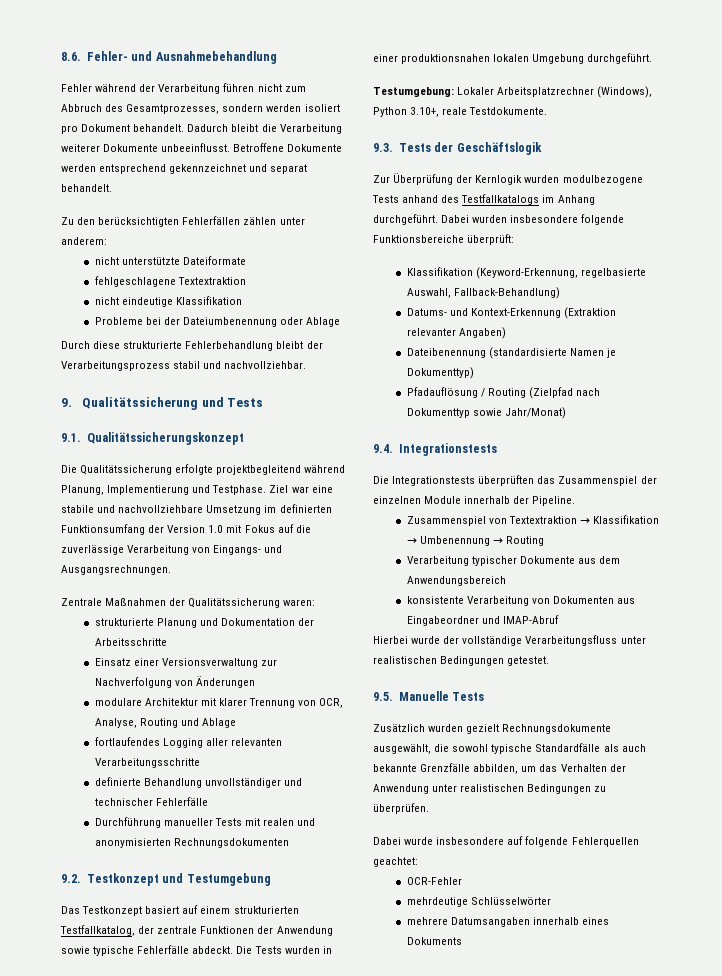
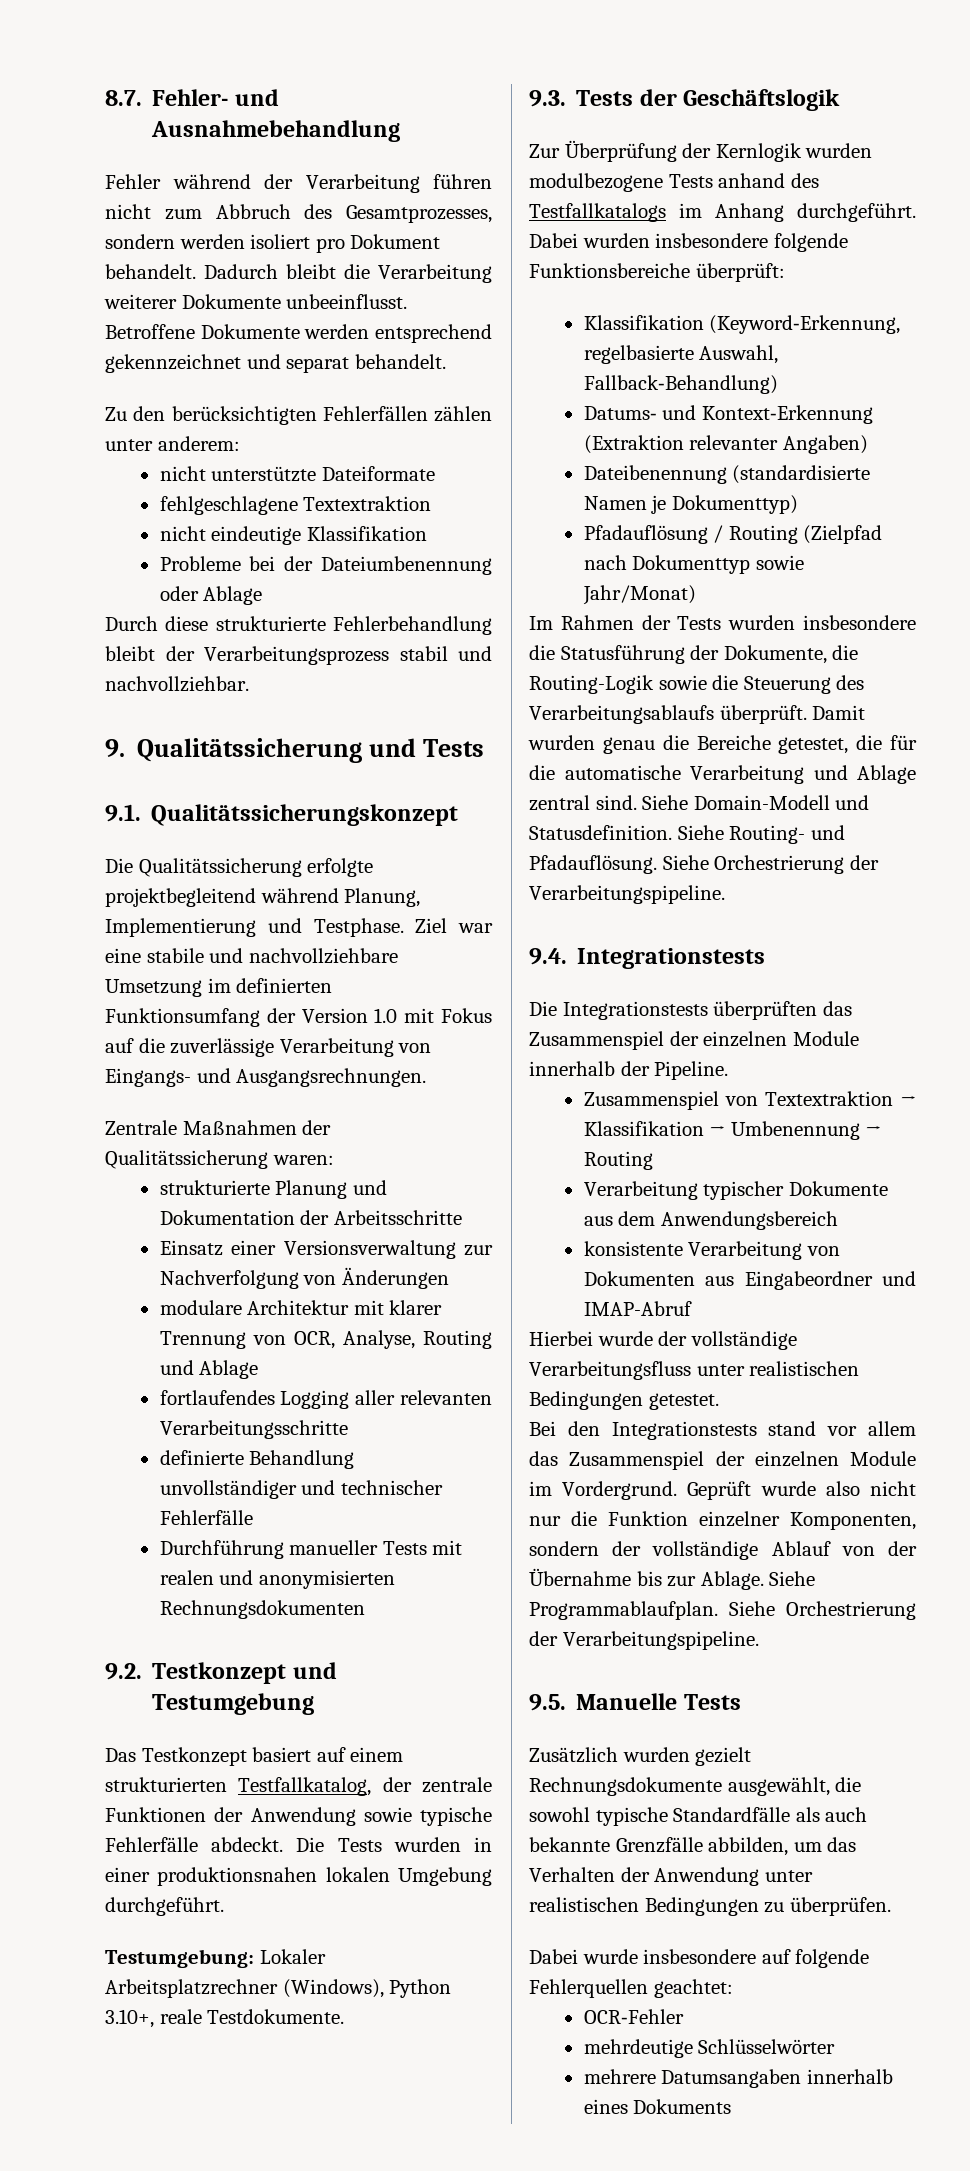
- 8.6. Fehler- und Ausnahmebehandlung
+ 8.7. Fehler- und Ausnahmebehandlung
+ Im Rahmen der Tests wurden insbesondere die Statusführung der Dokumente, die Routing-Logik sowie die Steuerung des Verarbeitungsablaufs überprüft. Damit wurden genau die Bereiche getestet, die für die automatische Verarbeitung und Ablage zentral sind. Siehe Domain-Modell und Statusdefinition. Siehe Routing- und Pfadauflösung. Siehe Orchestrierung der Verarbeitungspipeline.
+ Bei den Integrationstests stand vor allem das Zusammenspiel der einzelnen Module im Vordergrund. Geprüft wurde also nicht nur die Funktion einzelner Komponenten, sondern der vollständige Ablauf von der Übernahme bis zur Ablage. Siehe Programmablaufplan. Siehe Orchestrierung der Verarbeitungspipeline.

